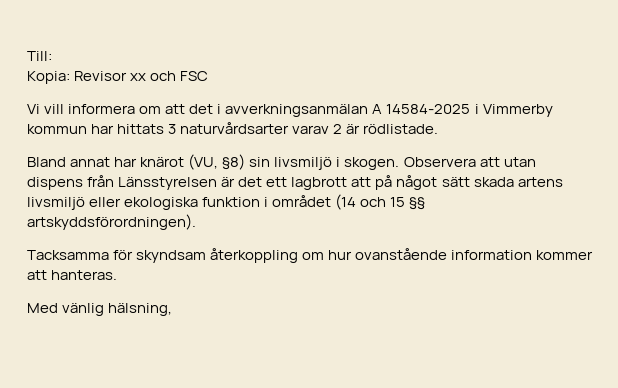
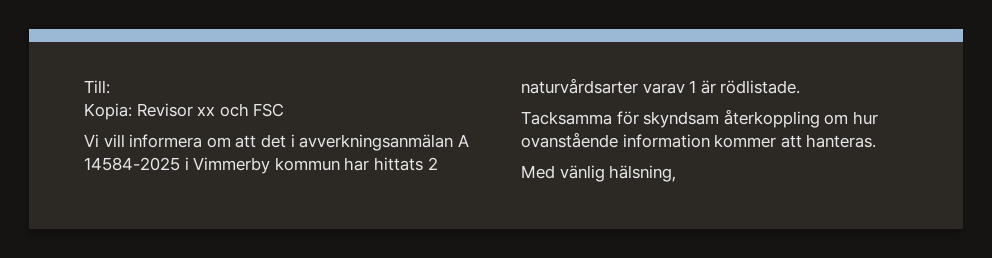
- Vi vill informera om att det i avverkningsanmälan A 14584-2025 i Vimmerby kommun har hittats 3 naturvårdsarter varav 2 är rödlistade.
+ Vi vill informera om att det i avverkningsanmälan A 14584-2025 i Vimmerby kommun har hittats 2 naturvårdsarter varav 1 är rödlistade.
- Bland annat har knärot (VU, §8) sin livsmiljö i skogen. Observera att utan dispens från Länsstyrelsen är det ett lagbrott att på något sätt skada artens livsmiljö eller ekologiska funktion i området (14 och 15 §§ artskyddsförordningen).

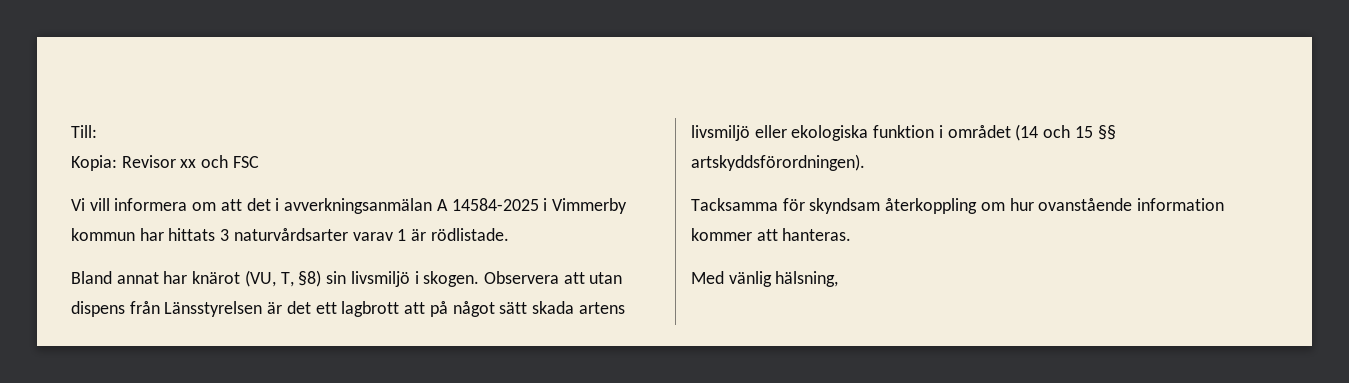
- Vi vill informera om att det i avverkningsanmälan A 14584-2025 i Vimmerby kommun har hittats 2 naturvårdsarter varav 1 är rödlistade.
+ Vi vill informera om att det i avverkningsanmälan A 14584-2025 i Vimmerby kommun har hittats 3 naturvårdsarter varav 1 är rödlistade.
+ Bland annat har knärot (VU, T, §8) sin livsmiljö i skogen. Observera att utan dispens från Länsstyrelsen är det ett lagbrott att på något sätt skada artens livsmiljö eller ekologiska funktion i området (14 och 15 §§ artskyddsförordningen).

